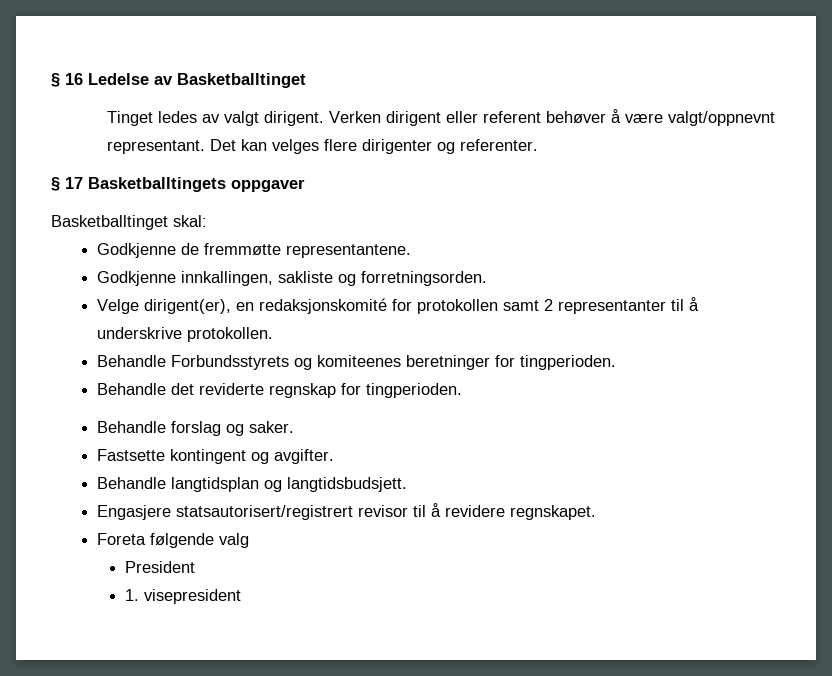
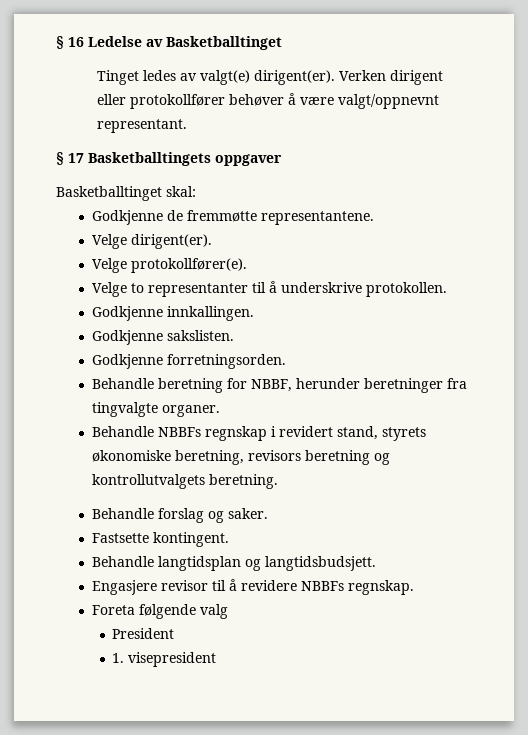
- Tinget ledes av valgt dirigent.
+ Tinget ledes av valgt(e) dirigent(er).
- Verken dirigent eller referent behøver å være valgt/oppnevnt representant. Det kan velges flere dirigenter og referenter.
+ Verken dirigent eller protokollfører behøver å være valgt/oppnevnt representant.
- Godkjenne innkallingen, sakliste og forretningsorden.
- Velge dirigent(er), en redaksjonskomité for protokollen samt 2 representanter til å underskrive protokollen.
+ Velge dirigent(er).
+ Velge protokollfører(e).
+ Velge to representanter til å underskrive protokollen.
- Behandle Forbundsstyrets og komiteenes beretninger for tingperioden.
- Behandle det reviderte regnskap for tingperioden.
+ Godkjenne innkallingen.
+ Godkjenne sakslisten.
+ Godkjenne forretningsorden.
+ Behandle beretning for NBBF, herunder beretninger fra tingvalgte organer.
+ Behandle NBBFs regnskap i revidert stand, styrets økonomiske beretning, revisors beretning og kontrollutvalgets beretning.
- Fastsette kontingent og avgifter.
+ Fastsette kontingent.
- Engasjere statsautorisert/registrert revisor til å revidere regnskapet.
+ Engasjere revisor til å revidere NBBFs regnskap.

